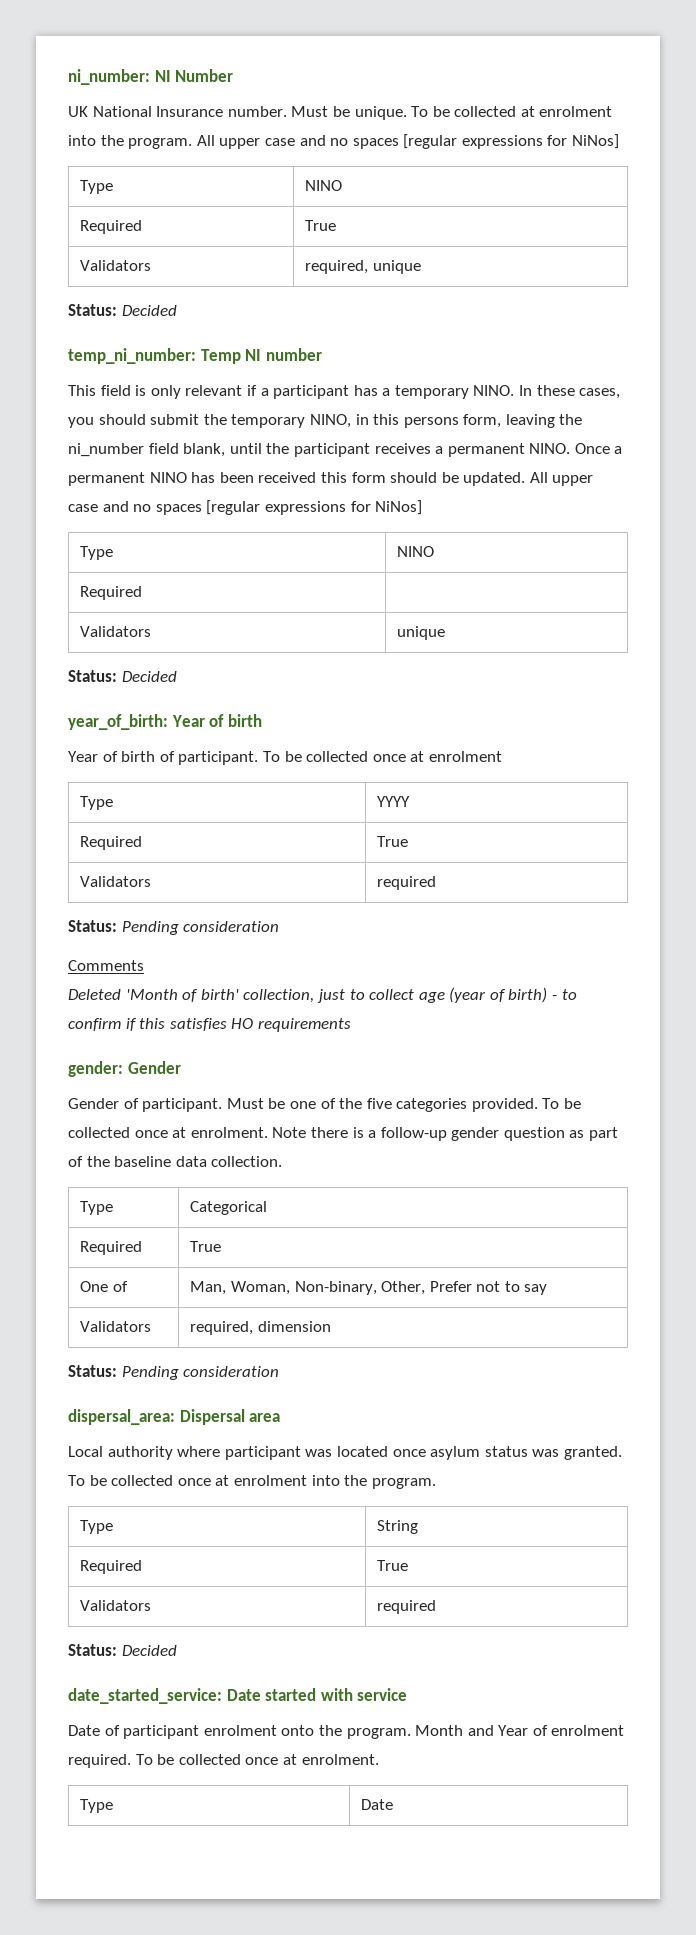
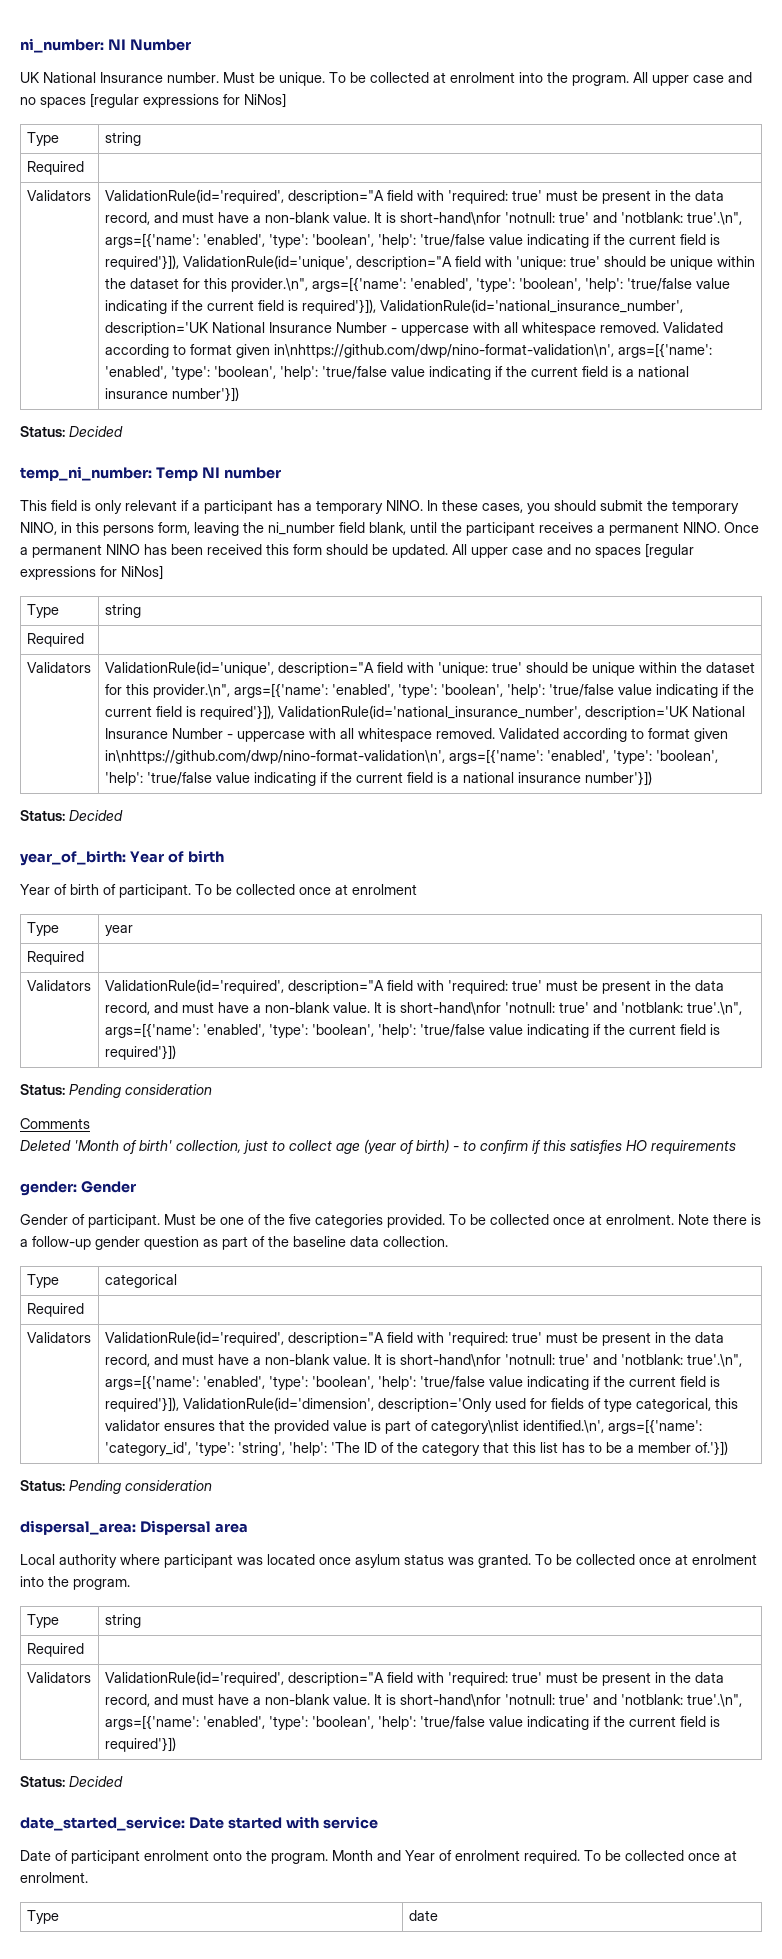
  To be collected at enrolment into the program. All upper case and no spaces [regular expressions for NiNos]
- Type | NINO
- Required | True
- Validators | required, unique
+ Type | string
+ Required |
+ Validators | ValidationRule(id='required', description="A field with 'required: true' must be present in the data record, and must have a non-blank value. It is short-hand\nfor 'notnull: true' and 'notblank: true'.\n", args=[{'name': 'enabled', 'type': 'boolean', 'help': 'true/false value indicating if the current field is required'}]), ValidationRule(id='unique', description="A field with 'unique: true' should be unique within the dataset for this provider.\n", args=[{'name': 'enabled', 'type': 'boolean', 'help': 'true/false value indicating if the current field is required'}]), ValidationRule(id='national_insurance_number', description='UK National Insurance Number - uppercase with all whitespace removed. Validated according to format given in\nhttps://github.com/dwp/nino-format-validation\n', args=[{'name': 'enabled', 'type': 'boolean', 'help': 'true/false value indicating if the current field is a national insurance number'}])
  Once a permanent NINO has been received this form should be updated. All upper case and no spaces [regular expressions for NiNos]
- Type | NINO
+ Type | string
  Required |
- Validators | unique
+ Validators | ValidationRule(id='unique', description="A field with 'unique: true' should be unique within the dataset for this provider.\n", args=[{'name': 'enabled', 'type': 'boolean', 'help': 'true/false value indicating if the current field is required'}]), ValidationRule(id='national_insurance_number', description='UK National Insurance Number - uppercase with all whitespace removed. Validated according to format given in\nhttps://github.com/dwp/nino-format-validation\n', args=[{'name': 'enabled', 'type': 'boolean', 'help': 'true/false value indicating if the current field is a national insurance number'}])
- Type | YYYY
- Required | True
- Validators | required
+ Type | year
+ Required |
+ Validators | ValidationRule(id='required', description="A field with 'required: true' must be present in the data record, and must have a non-blank value. It is short-hand\nfor 'notnull: true' and 'notblank: true'.\n", args=[{'name': 'enabled', 'type': 'boolean', 'help': 'true/false value indicating if the current field is required'}])
- Type | Categorical
- Required | True
- One of | Man, Woman, Non-binary, Other, Prefer not to say
- Validators | required, dimension
+ Type | categorical
+ Required |
+ Validators | ValidationRule(id='required', description="A field with 'required: true' must be present in the data record, and must have a non-blank value. It is short-hand\nfor 'notnull: true' and 'notblank: true'.\n", args=[{'name': 'enabled', 'type': 'boolean', 'help': 'true/false value indicating if the current field is required'}]), ValidationRule(id='dimension', description='Only used for fields of type categorical, this validator ensures that the provided value is part of category\nlist identified.\n', args=[{'name': 'category_id', 'type': 'string', 'help': 'The ID of the category that this list has to be a member of.'}])
  To be collected once at enrolment into the program.
- Type | String
- Required | True
- Validators | required
+ Type | string
+ Required |
+ Validators | ValidationRule(id='required', description="A field with 'required: true' must be present in the data record, and must have a non-blank value. It is short-hand\nfor 'notnull: true' and 'notblank: true'.\n", args=[{'name': 'enabled', 'type': 'boolean', 'help': 'true/false value indicating if the current field is required'}])
- Type | Date
+ Type | date

